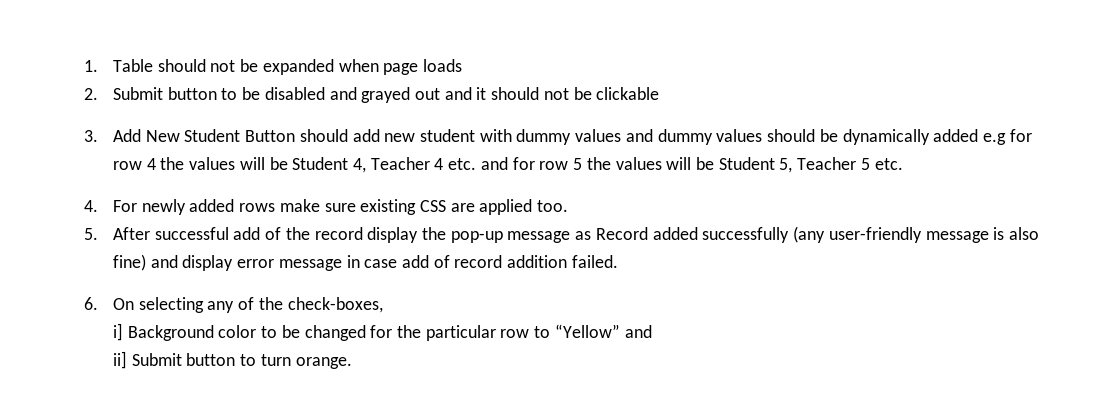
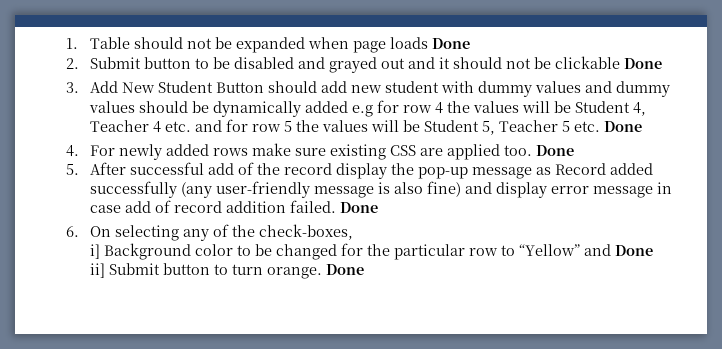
- 1. Table should not be expanded when page loads
+ 1. Table should not be expanded when page loads Done
- 2. Submit button to be disabled and grayed out and it should not be clickable
+ 2. Submit button to be disabled and grayed out and it should not be clickable Done
- 3. Add New Student Button should add new student with dummy values and dummy values should be dynamically added e.g for row 4 the values will be Student 4, Teacher 4 etc. and for row 5 the values will be Student 5, Teacher 5 etc.
+ 3. Add New Student Button should add new student with dummy values and dummy values should be dynamically added e.g for row 4 the values will be Student 4, Teacher 4 etc. and for row 5 the values will be Student 5, Teacher 5 etc. Done
- 4. For newly added rows make sure existing CSS are applied too.
+ 4. For newly added rows make sure existing CSS are applied too. Done
- 5. After successful add of the record display the pop-up message as Record added successfully (any user-friendly message is also fine) and display error message in case add of record addition failed.
+ 5. After successful add of the record display the pop-up message as Record added successfully (any user-friendly message is also fine) and display error message in case add of record addition failed. Done
- i] Background color to be changed for the particular row to “Yellow” and
+ i] Background color to be changed for the particular row to “Yellow” and Done
- ii] Submit button to turn orange.
+ ii] Submit button to turn orange. Done

